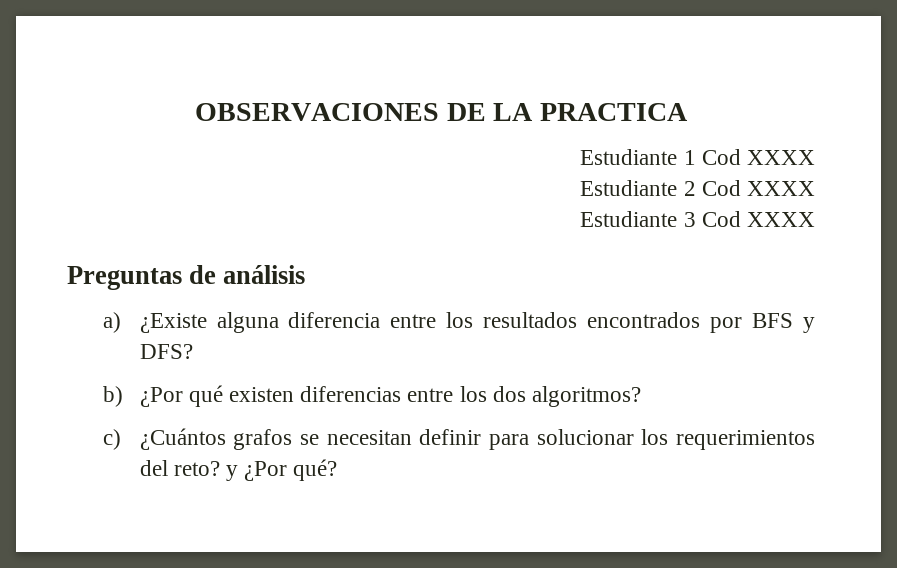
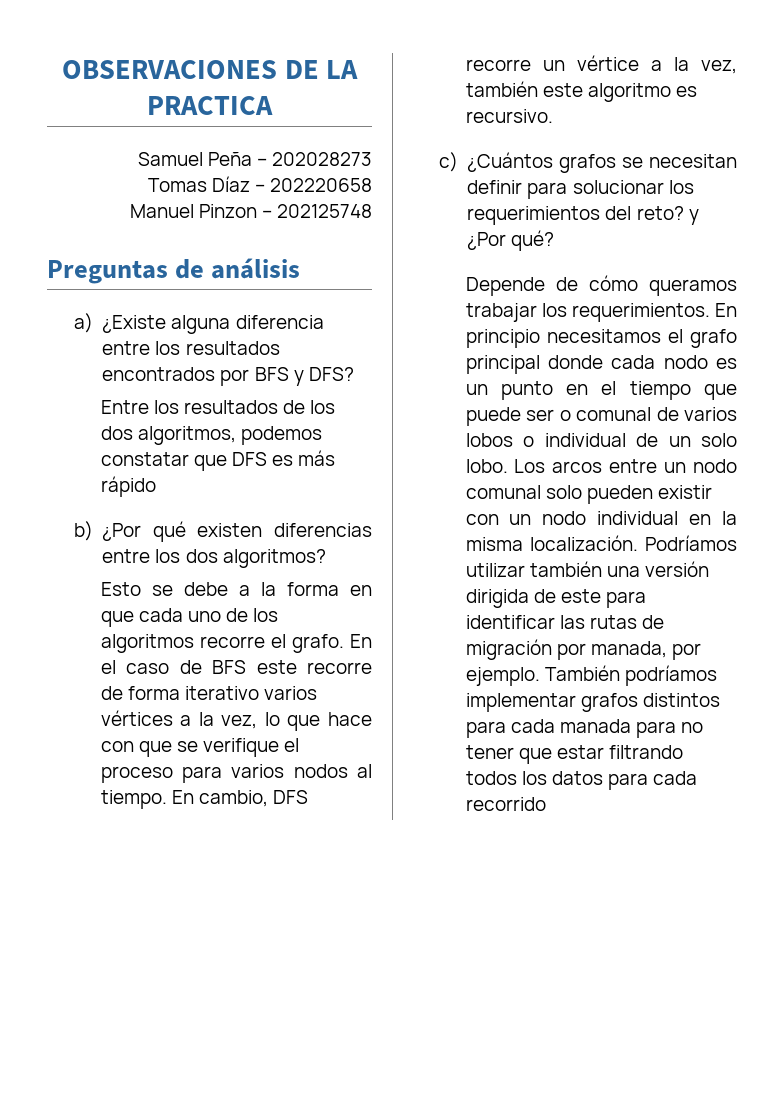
- Estudiante 1 Cod XXXX
- Estudiante 2 Cod XXXX
- Estudiante 3 Cod XXXX
+ Samuel Peña – 202028273
+ Tomas Díaz – 202220658
+ Manuel Pinzon – 202125748
+ Entre los resultados de los dos algoritmos, podemos constatar que DFS es más rápido
+ Esto se debe a la forma en que cada uno de los algoritmos recorre el grafo. En el caso de BFS este recorre de forma iterativo varios vértices a la vez, lo que hace con que se verifique el proceso para varios nodos al tiempo. En cambio, DFS recorre un vértice a la vez, también este algoritmo es recursivo.
+ Depende de cómo queramos trabajar los requerimientos. En principio necesitamos el grafo principal donde cada nodo es un punto en el tiempo que puede ser o comunal de varios lobos o individual de un solo lobo. Los arcos entre un nodo comunal solo pueden existir con un nodo individual en la misma localización. Podríamos utilizar también una versión dirigida de este para identificar las rutas de migración por manada, por ejemplo. También podríamos implementar grafos distintos para cada manada para no tener que estar filtrando todos los datos para cada recorrido

